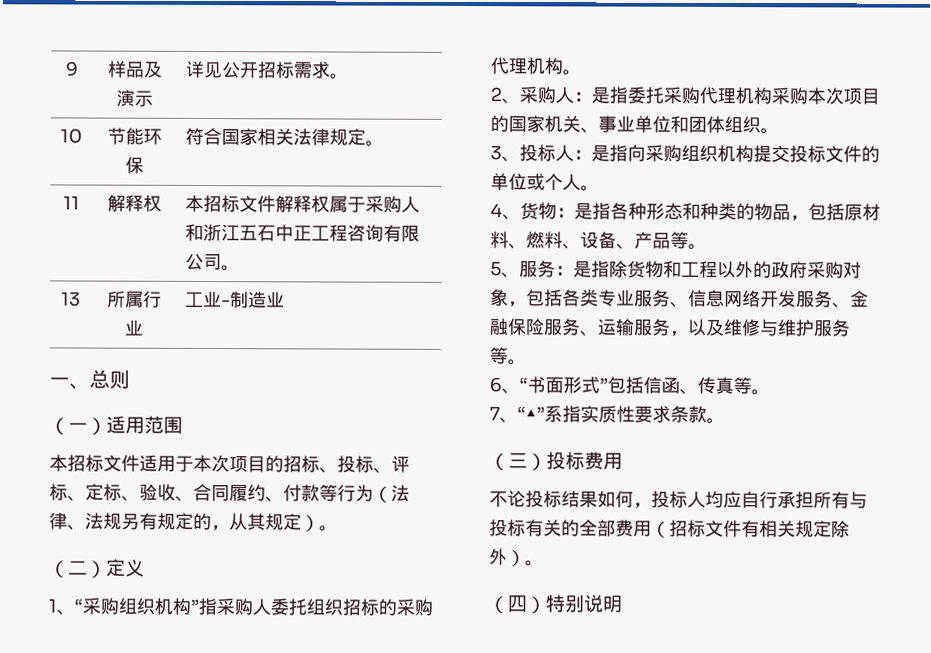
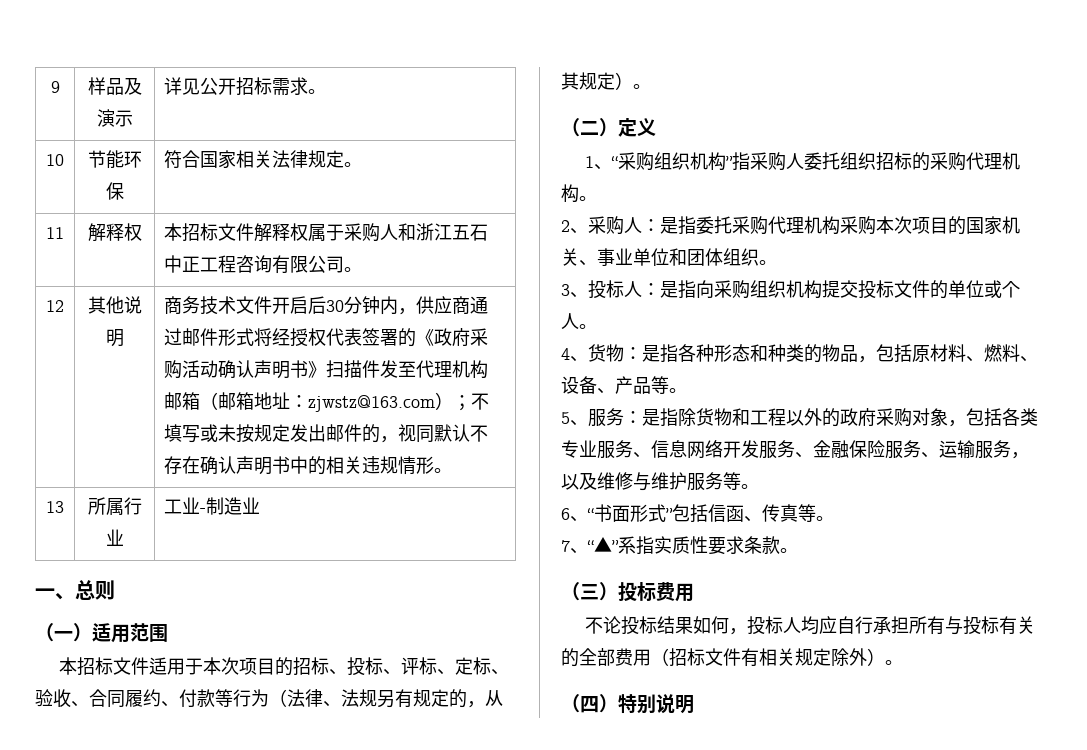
+ 12 | 其他说明 | 商务技术文件开启后30分钟内，供应商通过邮件形式将经授权代表签署的《政府采购活动确认声明书》扫描件发至代理机构邮箱（邮箱地址：zjwstz@163.com）；不填写或未按规定发出邮件的，视同默认不存在确认声明书中的相关违规情形。

